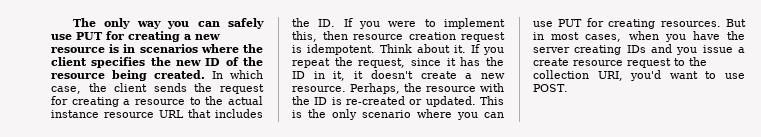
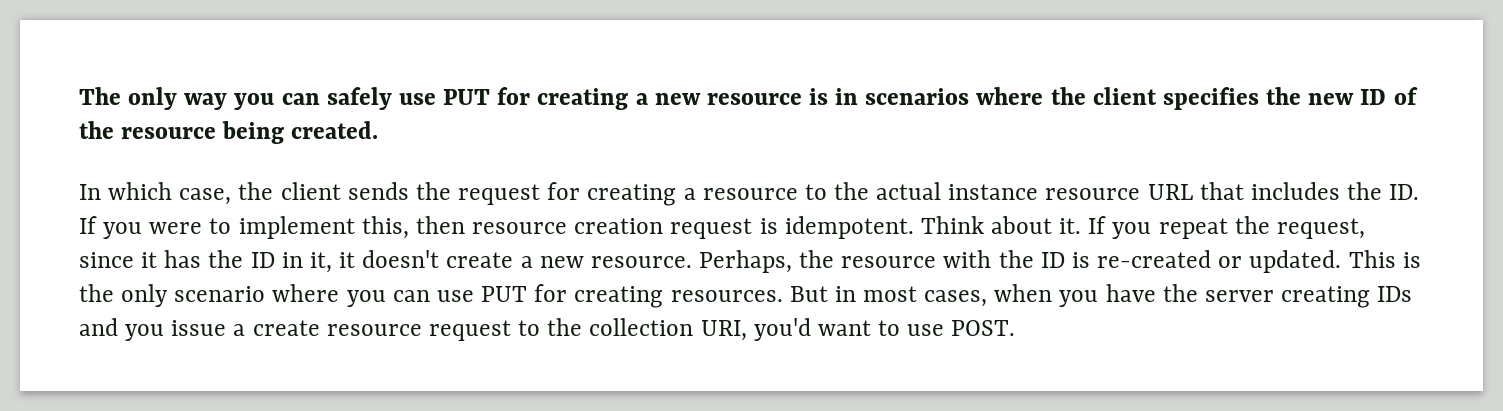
- The only way you can safely use PUT for creating a new resource is in scenarios where the client specifies the new ID of the resource being created. In which case, the client sends the request for creating a resource to the actual instance resource URL that includes the ID. If you were to implement this, then resource creation request is idempotent.
+ The only way you can safely use PUT for creating a new resource is in scenarios where the client specifies the new ID of the resource being created.
+ In which case, the client sends the request for creating a resource to the actual instance resource URL that includes the ID. If you were to implement this, then resource creation request is idempotent.

